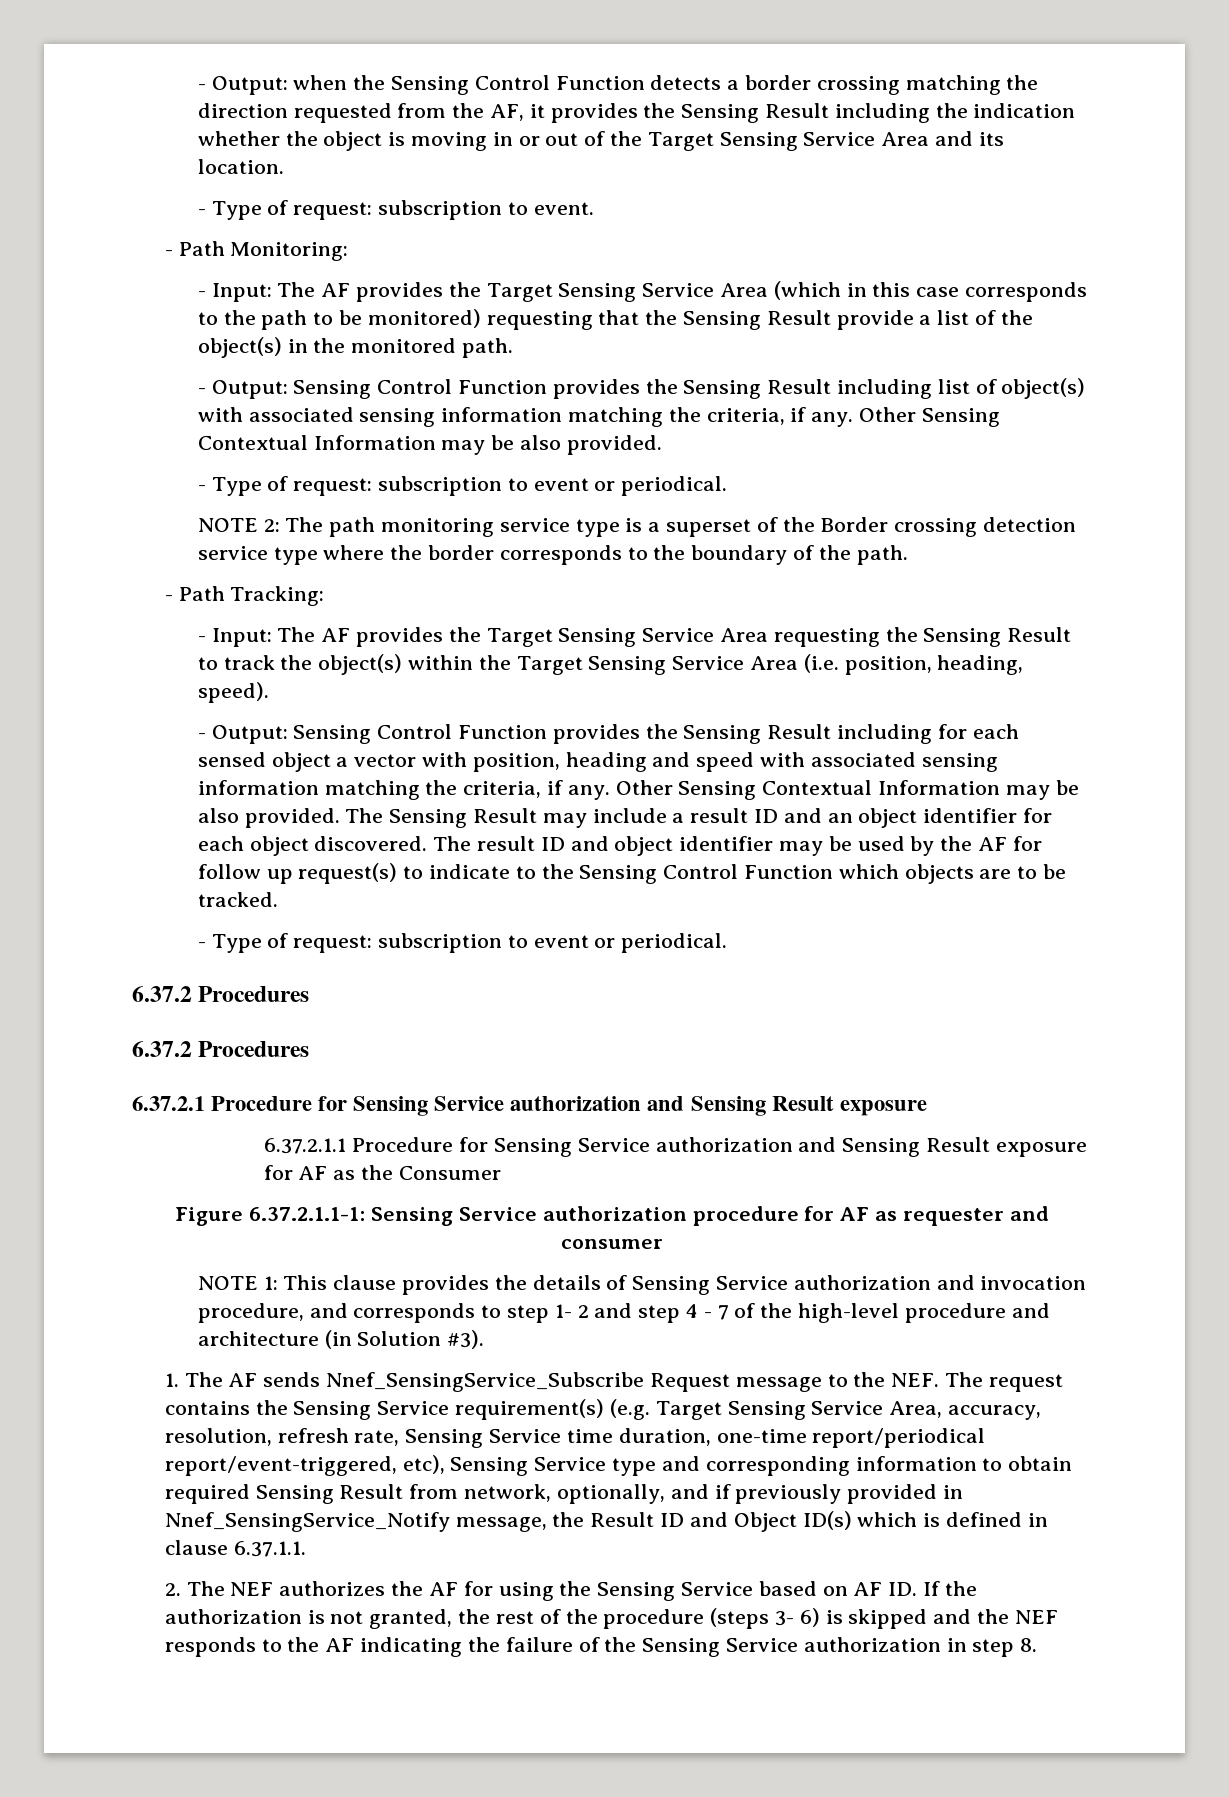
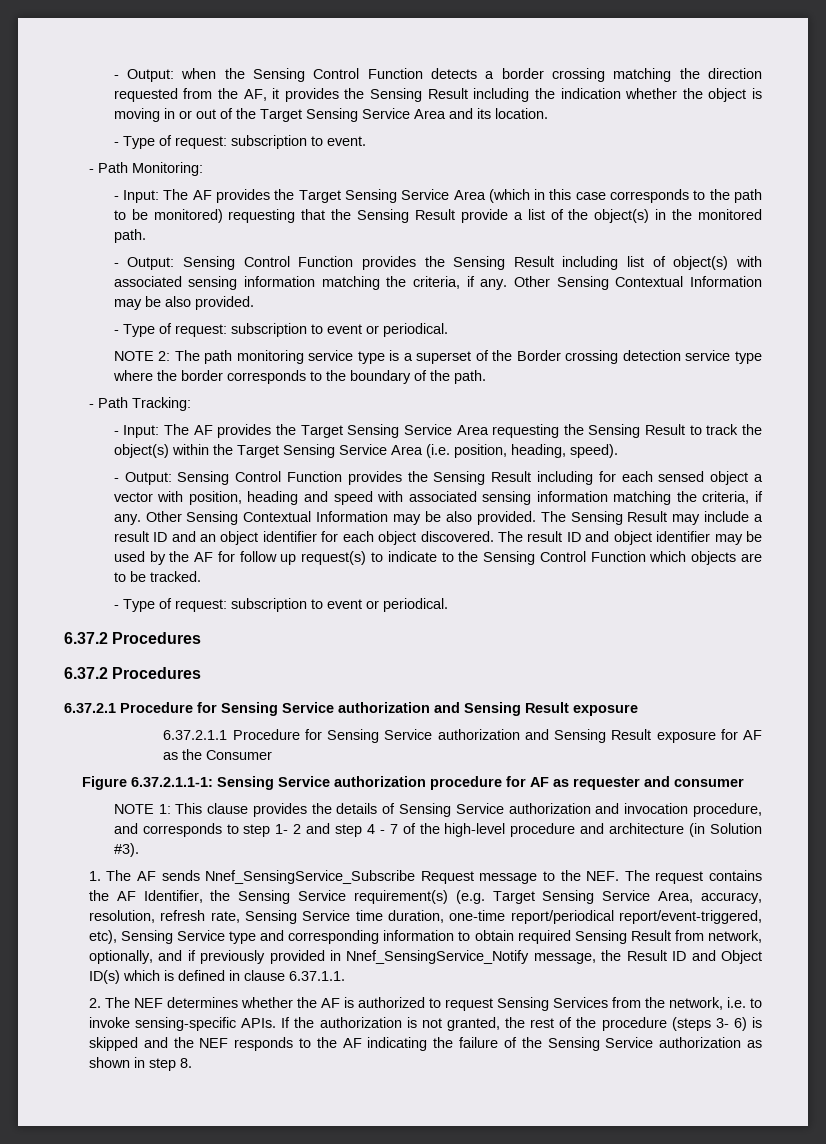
- 1. The AF sends Nnef_SensingService_Subscribe Request message to the NEF. The request contains the Sensing Service requirement(s) (e.g. Target Sensing Service Area, accuracy, resolution, refresh rate, Sensing Service time duration, one-time report/periodical report/event-triggered, etc), Sensing Service type and corresponding information to obtain required Sensing Result from network, optionally, and if previously provided in Nnef_SensingService_Notify message, the Result ID and Object ID(s) which is defined in clause 6.37.1.1.
+ 1. The AF sends Nnef_SensingService_Subscribe Request message to the NEF. The request contains the AF Identifier, the Sensing Service requirement(s) (e.g. Target Sensing Service Area, accuracy, resolution, refresh rate, Sensing Service time duration, one-time report/periodical report/event-triggered, etc), Sensing Service type and corresponding information to obtain required Sensing Result from network, optionally, and if previously provided in Nnef_SensingService_Notify message, the Result ID and Object ID(s) which is defined in clause 6.37.1.1.
- 2. The NEF authorizes the AF for using the Sensing Service based on AF ID. If the authorization is not granted, the rest of the procedure (steps 3- 6) is skipped and the NEF responds to the AF indicating the failure of the Sensing Service authorization in step 8.
+ 2. The NEF determines whether the AF is authorized to request Sensing Services from the network, i.e. to invoke sensing-specific APIs. If the authorization is not granted, the rest of the procedure (steps 3- 6) is skipped and the NEF responds to the AF indicating the failure of the Sensing Service authorization as shown in step 8.

